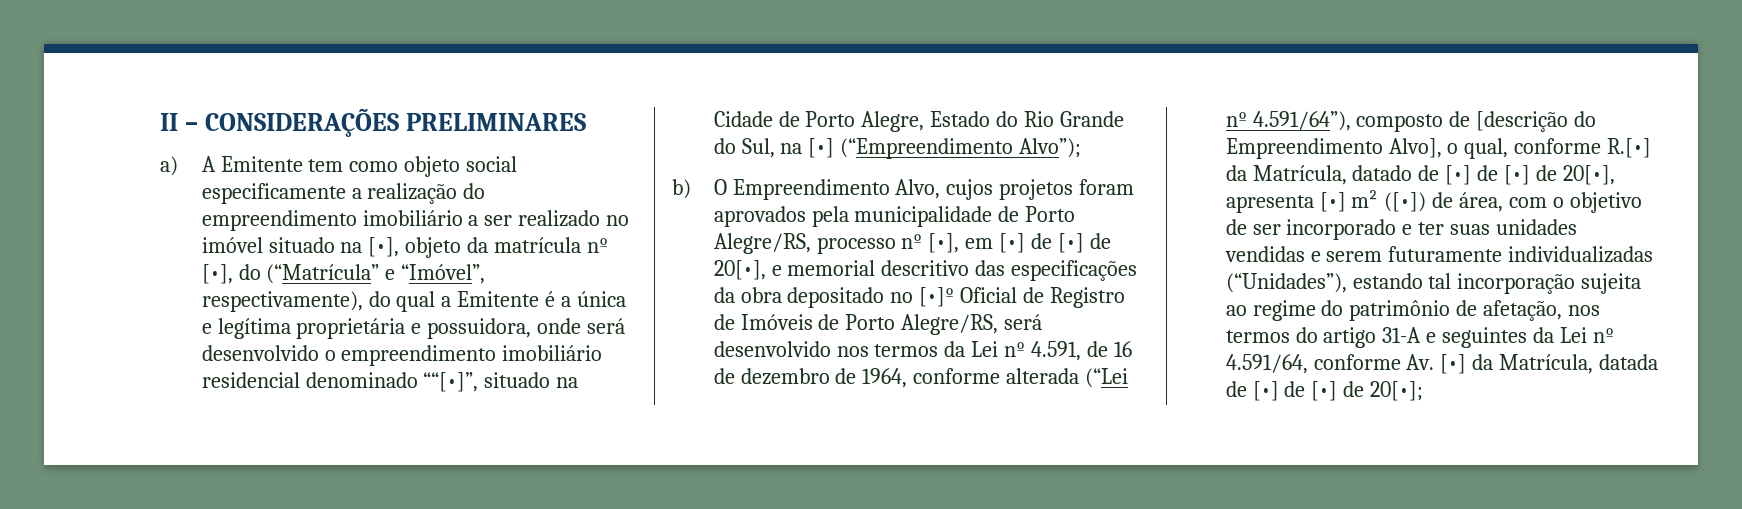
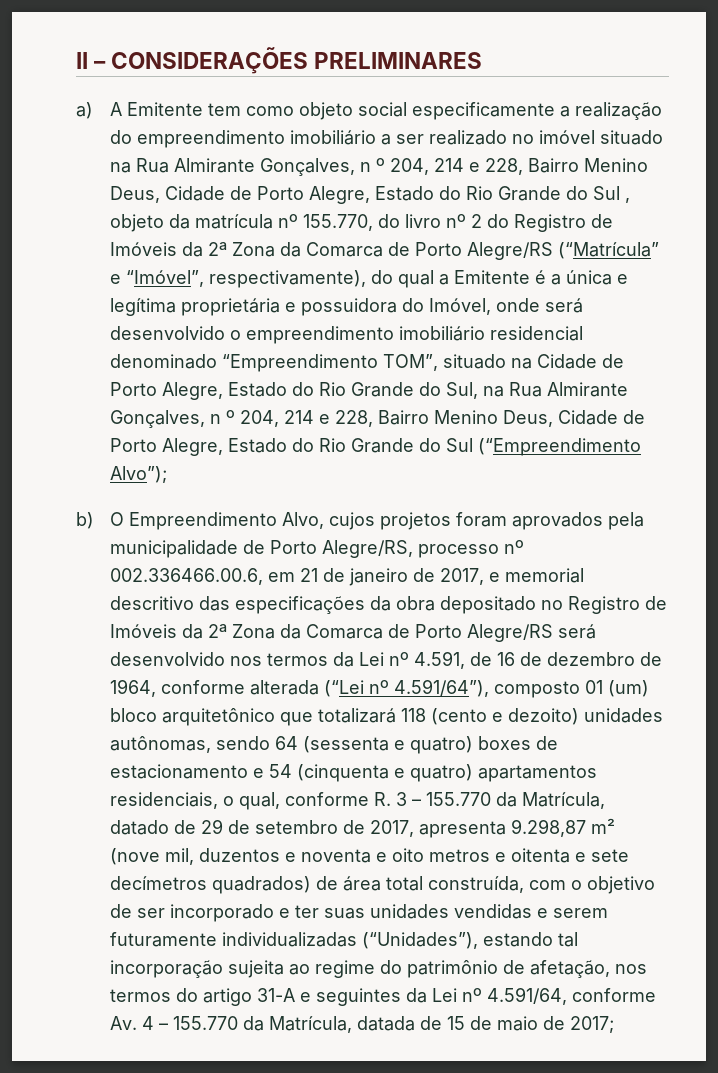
- a) A Emitente tem como objeto social especificamente a realização do empreendimento imobiliário a ser realizado no imóvel situado na [•], objeto da matrícula nº [•], do (“Matrícula” e “Imóvel”, respectivamente), do qual a Emitente é a única e legítima proprietária e possuidora, onde será desenvolvido o empreendimento imobiliário residencial denominado ““[•]”, situado na Cidade de Porto Alegre, Estado do Rio Grande do Sul, na [•] (“Empreendimento Alvo”);
+ a) A Emitente tem como objeto social especificamente a realização do empreendimento imobiliário a ser realizado no imóvel situado na Rua Almirante Gonçalves, n º 204, 214 e 228, Bairro Menino Deus, Cidade de Porto Alegre, Estado do Rio Grande do Sul , objeto da matrícula nº 155.770, do livro nº 2 do Registro de Imóveis da 2ª Zona da Comarca de Porto Alegre/RS (“Matrícula” e “Imóvel”, respectivamente), do qual a Emitente é a única e legítima proprietária e possuidora do Imóvel, onde será desenvolvido o empreendimento imobiliário residencial denominado “Empreendimento TOM”, situado na Cidade de Porto Alegre, Estado do Rio Grande do Sul, na Rua Almirante Gonçalves, n º 204, 214 e 228, Bairro Menino Deus, Cidade de Porto Alegre, Estado do Rio Grande do Sul (“Empreendimento Alvo”);
- b) O Empreendimento Alvo, cujos projetos foram aprovados pela municipalidade de Porto Alegre/RS, processo nº [•], em [•] de [•] de 20[•], e memorial descritivo das especificações da obra depositado no [•]º Oficial de Registro de Imóveis de Porto Alegre/RS, será desenvolvido nos termos da Lei nº 4.591, de 16 de dezembro de 1964, conforme alterada (“Lei nº 4.591/64”), composto de [descrição do Empreendimento Alvo], o qual, conforme R.[•] da Matrícula, datado de [•] de [•] de 20[•], apresenta [•] m² ([•]) de área, com o objetivo de ser incorporado e ter suas unidades vendidas e serem futuramente individualizadas (“Unidades”), estando tal incorporação sujeita ao regime do patrimônio de afetação, nos termos do artigo 31-A e seguintes da Lei nº 4.591/64, conforme Av. [•] da Matrícula, datada de [•] de [•] de 20[•];
+ b) O Empreendimento Alvo, cujos projetos foram aprovados pela municipalidade de Porto Alegre/RS, processo nº 002.336466.00.6, em 21 de janeiro de 2017, e memorial descritivo das especificações da obra depositado no Registro de Imóveis da 2ª Zona da Comarca de Porto Alegre/RS será desenvolvido nos termos da Lei nº 4.591, de 16 de dezembro de 1964, conforme alterada (“Lei nº 4.591/64”), composto 01 (um) bloco arquitetônico que totalizará 118 (cento e dezoito) unidades autônomas, sendo 64 (sessenta e quatro) boxes de estacionamento e 54 (cinquenta e quatro) apartamentos residenciais, o qual, conforme R. 3 – 155.770 da Matrícula, datado de 29 de setembro de 2017, apresenta 9.298,87 m² (nove mil, duzentos e noventa e oito metros e oitenta e sete decímetros quadrados) de área total construída, com o objetivo de ser incorporado e ter suas unidades vendidas e serem futuramente individualizadas (“Unidades”), estando tal incorporação sujeita ao regime do patrimônio de afetação, nos termos do artigo 31-A e seguintes da Lei nº 4.591/64, conforme Av. 4 – 155.770 da Matrícula, datada de 15 de maio de 2017;

